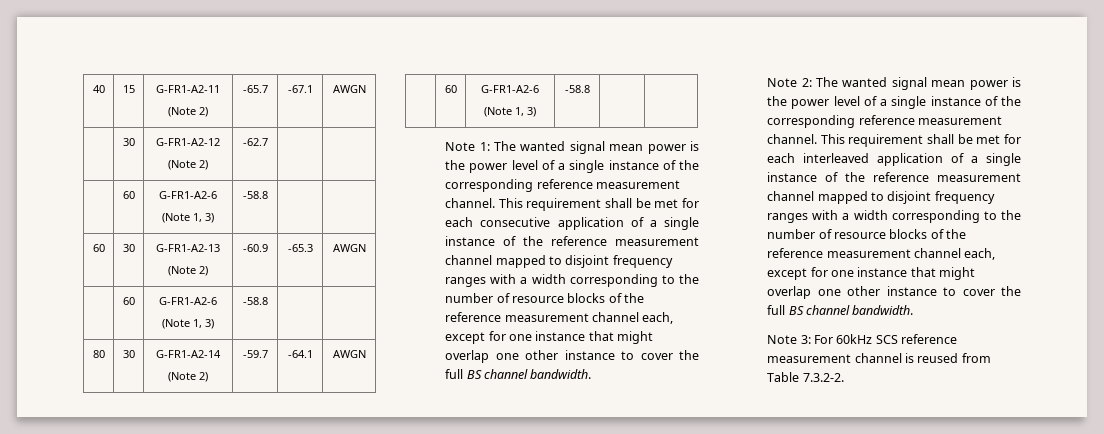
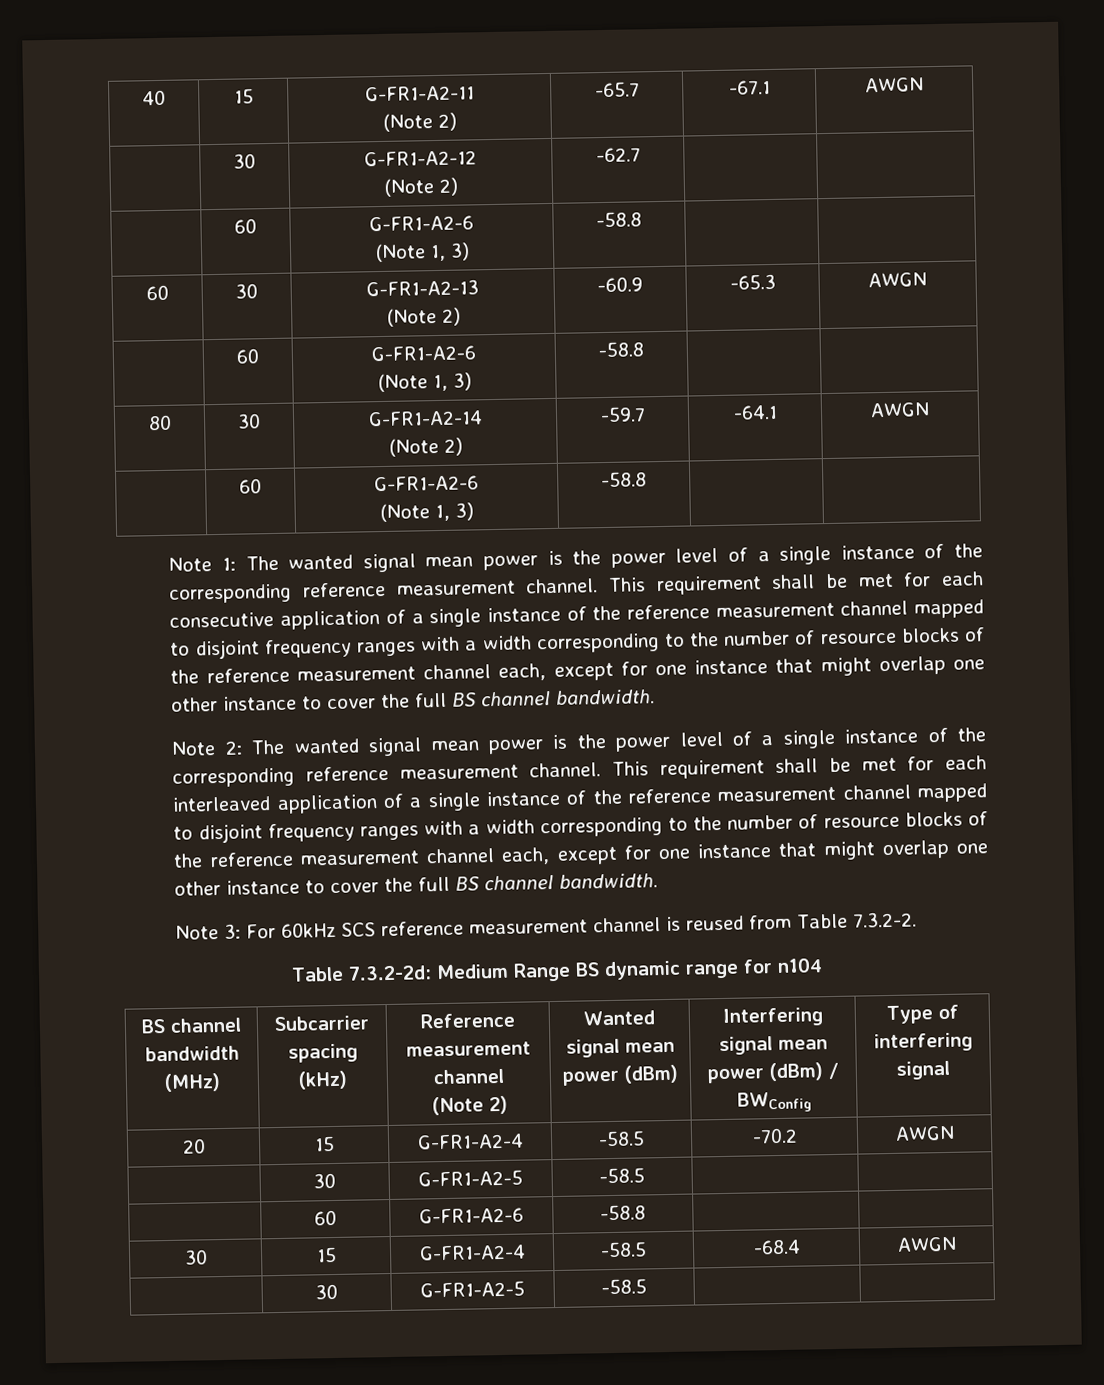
+ Table 7.3.2-2d: Medium Range BS dynamic range for n104
+ BS channel bandwidth (MHz) | Subcarrier spacing (kHz) | Reference measurement channel
+ (Note 2) | Wanted signal mean power (dBm) | Interfering signal mean power (dBm) / BWConfig | Type of interfering signal
+ 20 | 15 | G-FR1-A2-4 | -58.5 | -70.2 | AWGN
+ | 30 | G-FR1-A2-5 | -58.5 | |
+ | 60 | G-FR1-A2-6 | -58.8 | |
+ 30 | 15 | G-FR1-A2-4 | -58.5 | -68.4 | AWGN
+ | 30 | G-FR1-A2-5 | -58.5 | |

